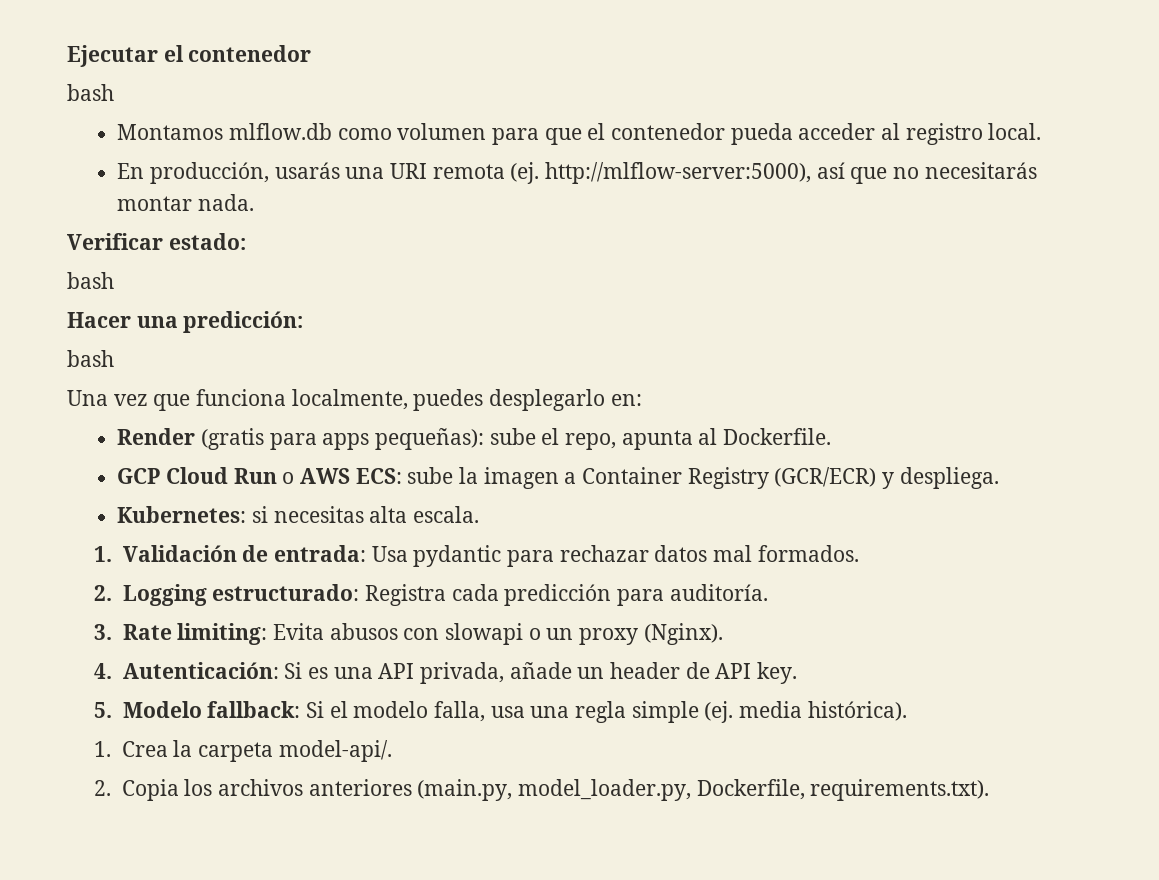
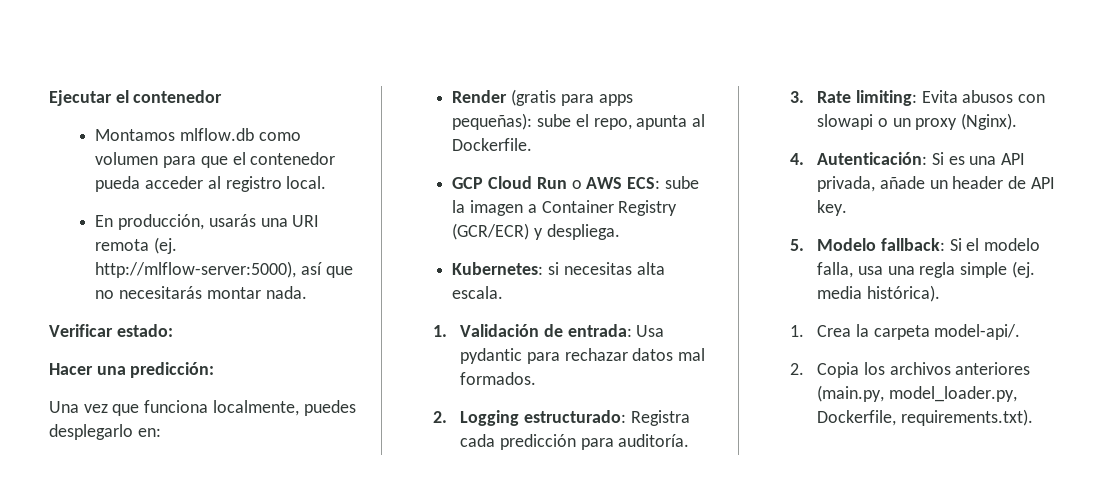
  Ejecutar el contenedor
- bash
  Verificar estado:
- bash
  Hacer una predicción:
- bash

